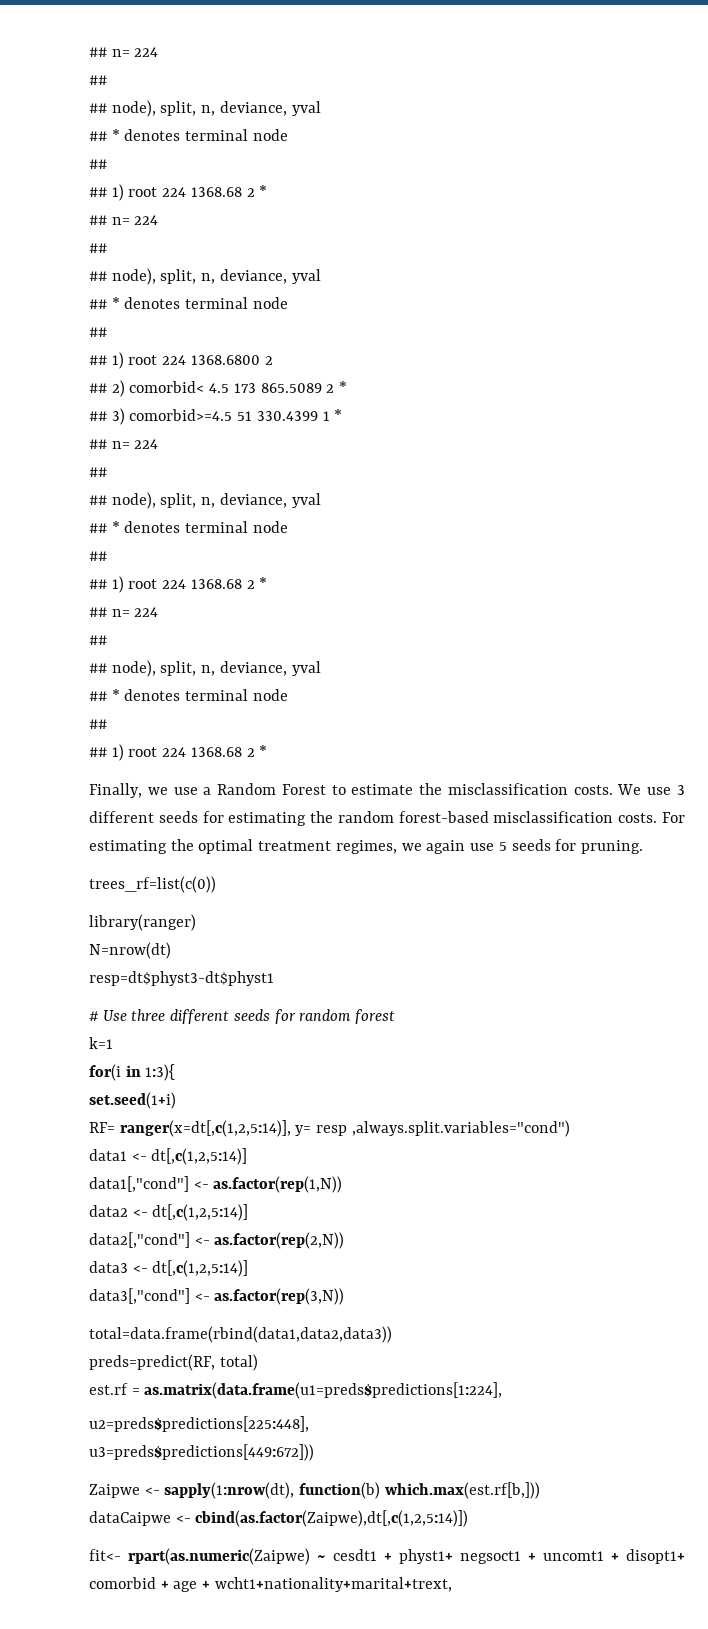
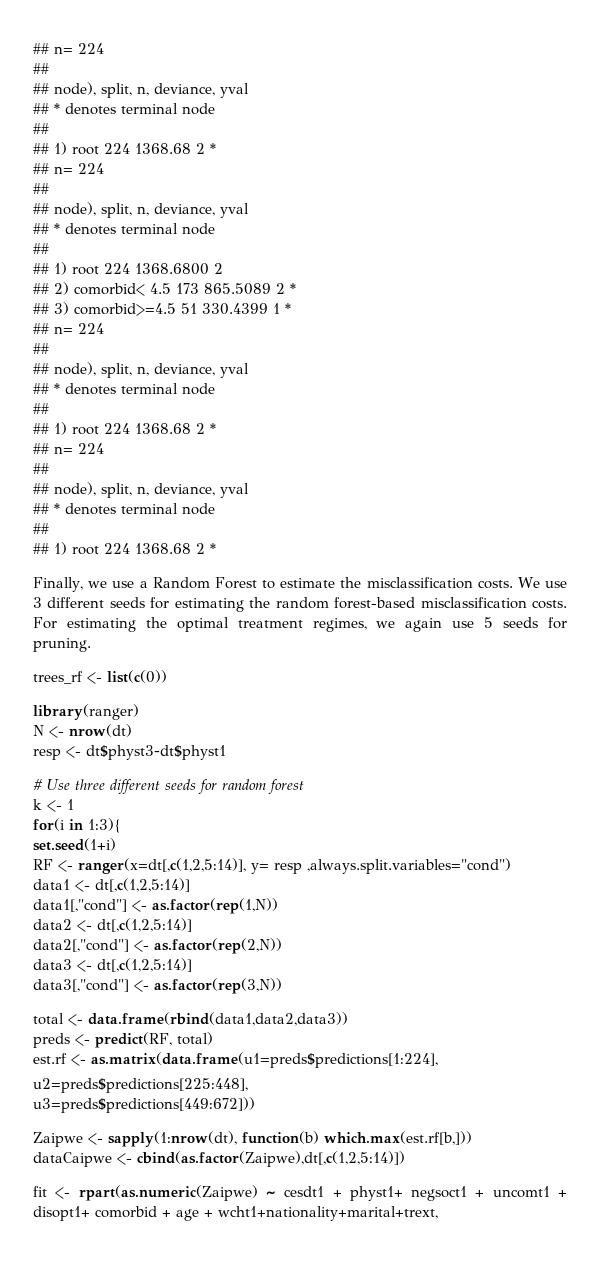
- trees_rf=list(c(0))
+ trees_rf <- list(c(0))
  library(ranger)
- N=nrow(dt)
- resp=dt$physt3-dt$physt1
+ N <- nrow(dt)
+ resp <- dt$physt3-dt$physt1
- k=1
+ k <- 1
- RF= ranger(x=dt[,c(1,2,5:14)], y= resp ,always.split.variables="cond")
+ RF <- ranger(x=dt[,c(1,2,5:14)], y= resp ,always.split.variables="cond")
- total=data.frame(rbind(data1,data2,data3))
- preds=predict(RF, total)
+ total <- data.frame(rbind(data1,data2,data3))
+ preds <- predict(RF, total)
- est.rf = as.matrix(data.frame(u1=preds$predictions[1:224],
+ est.rf <- as.matrix(data.frame(u1=preds$predictions[1:224],
- fit<- rpart(as.numeric(Zaipwe) ~ cesdt1 + physt1+ negsoct1 + uncomt1 + disopt1+ comorbid + age + wcht1+nationality+marital+trext,
+ fit <- rpart(as.numeric(Zaipwe) ~ cesdt1 + physt1+ negsoct1 + uncomt1 + disopt1+ comorbid + age + wcht1+nationality+marital+trext,

